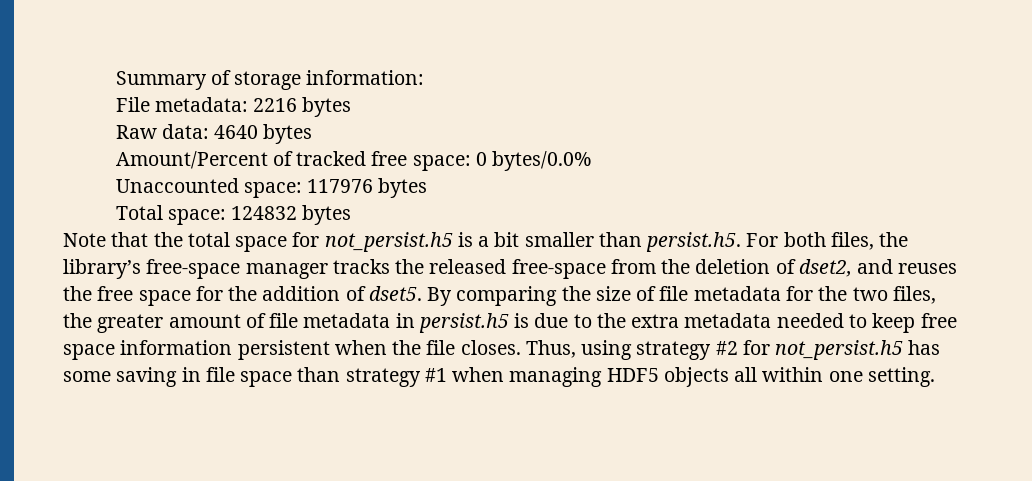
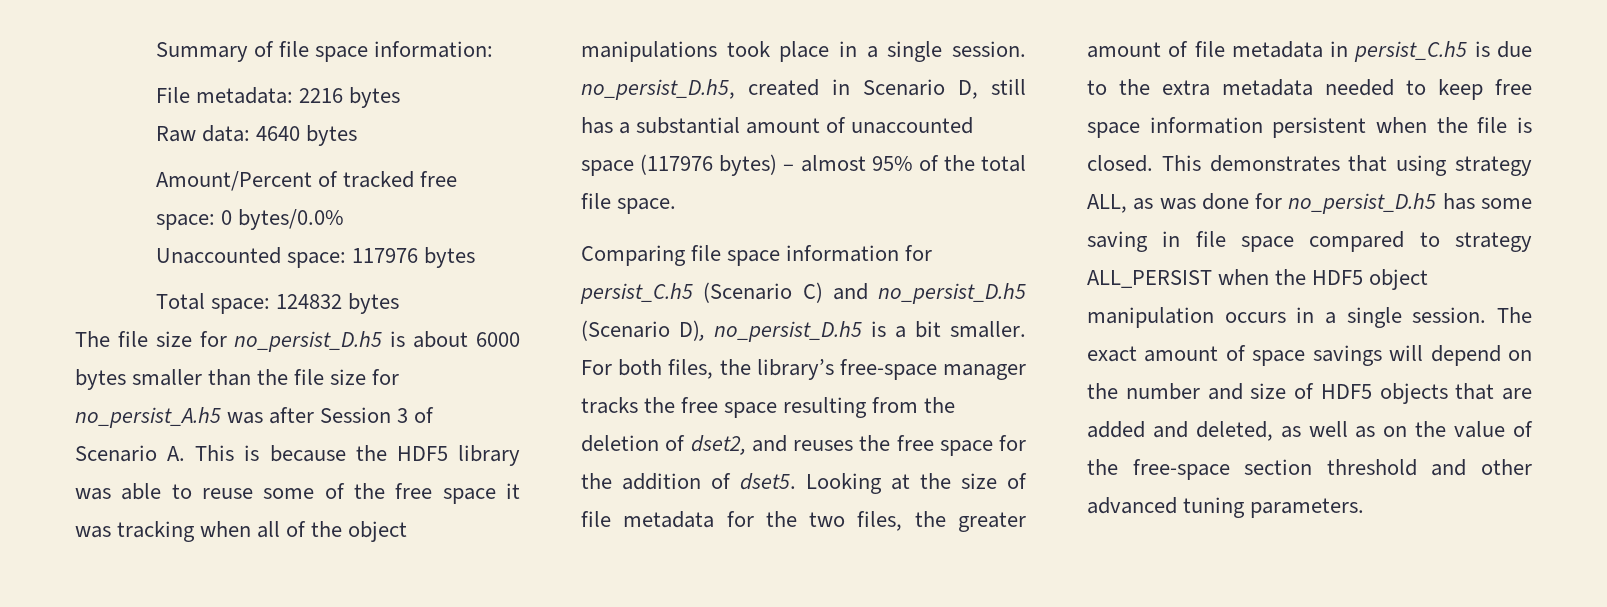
- Summary of storage information:
+ Summary of file space information:
- Note that the total space for not_persist.h5 is a bit smaller than persist.h5. For both files, the library’s free-space manager tracks the released free-space from the deletion of dset2, and reuses the free space for the addition of dset5.
+ The file size for no_persist_D.h5 is about 6000 bytes smaller than the file size for no_persist_A.h5 was after Session 3 of Scenario A. This is because the HDF5 library was able to reuse some of the free space it was tracking when all of the object manipulations took place in a single session. no_persist_D.h5, created in Scenario D, still has a substantial amount of unaccounted space (117976 bytes) – almost 95% of the total file space.
+ Comparing file space information for persist_C.h5 (Scenario C) and no_persist_D.h5 (Scenario D), no_persist_D.h5 is a bit smaller. For both files, the library’s free-space manager tracks the free space resulting from the deletion of dset2, and reuses the free space for the addition of dset5.
- By comparing the size of file metadata for the two files, the greater amount of file metadata in persist.h5 is due to the extra metadata needed to keep free space information persistent when the file closes. Thus, using strategy #2 for not_persist.h5 has some saving in file space than strategy #1 when managing HDF5 objects all within one setting.
+ Looking at the size of file metadata for the two files, the greater amount of file metadata in persist_C.h5 is due to the extra metadata needed to keep free space information persistent when the file is closed. This demonstrates that using strategy ALL, as was done for no_persist_D.h5 has some saving in file space compared to strategy ALL_PERSIST when the HDF5 object manipulation occurs in a single session. The exact amount of space savings will depend on the number and size of HDF5 objects that are added and deleted, as well as on the value of the free-space section threshold and other advanced tuning parameters.

